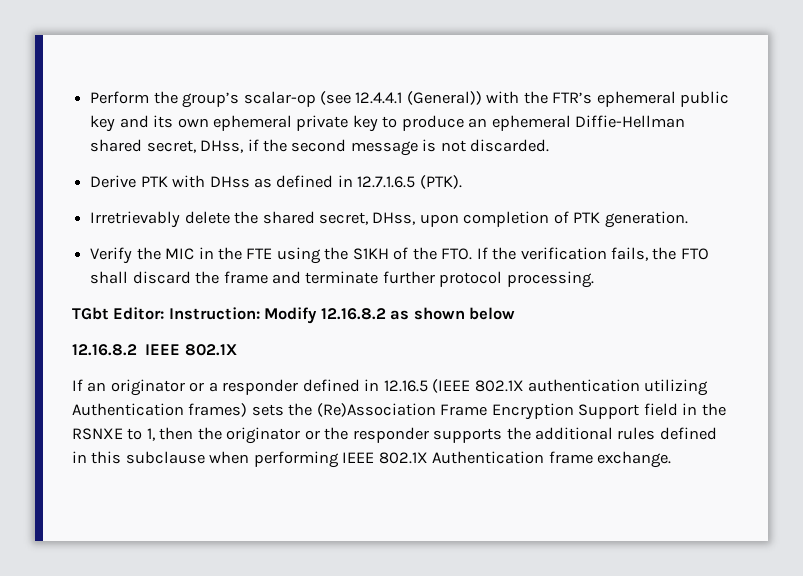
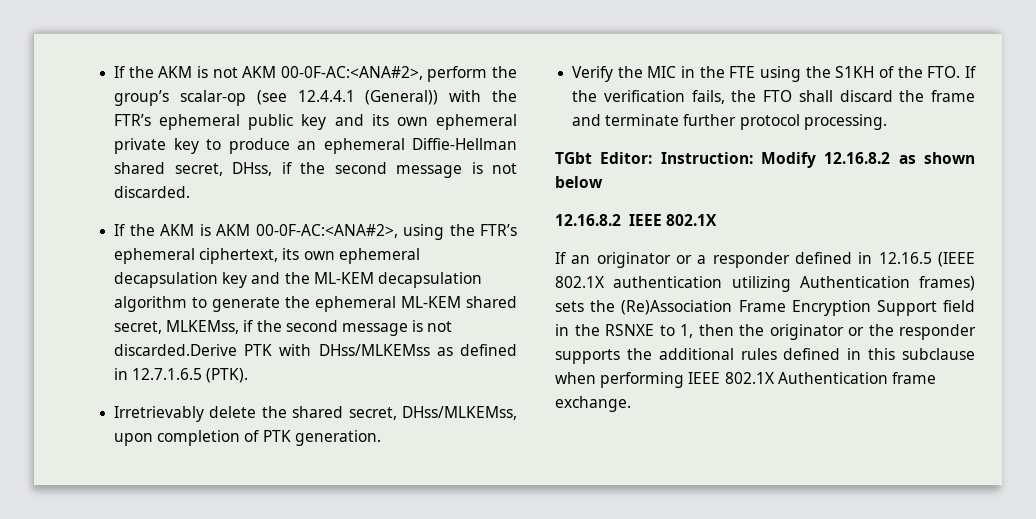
- Perform the group’s scalar-op (see 12.4.4.1 (General)) with the FTR’s ephemeral public key and its own ephemeral private key to produce an ephemeral Diffie-Hellman shared secret, DHss, if the second message is not discarded.
+ If the AKM is not AKM 00-0F-AC:<ANA#2>, perform the group’s scalar-op (see 12.4.4.1 (General)) with the FTR’s ephemeral public key and its own ephemeral private key to produce an ephemeral Diffie-Hellman shared secret, DHss, if the second message is not discarded.
- Derive PTK with DHss as defined in 12.7.1.6.5 (PTK).
+ If the AKM is AKM 00-0F-AC:<ANA#2>, using the FTR’s ephemeral ciphertext, its own ephemeral decapsulation key and the ML-KEM decapsulation algorithm to generate the ephemeral ML-KEM shared secret, MLKEMss, if the second message is not discarded.Derive PTK with DHss/MLKEMss as defined in 12.7.1.6.5 (PTK).
- Irretrievably delete the shared secret, DHss, upon completion of PTK generation.
+ Irretrievably delete the shared secret, DHss/MLKEMss, upon completion of PTK generation.

